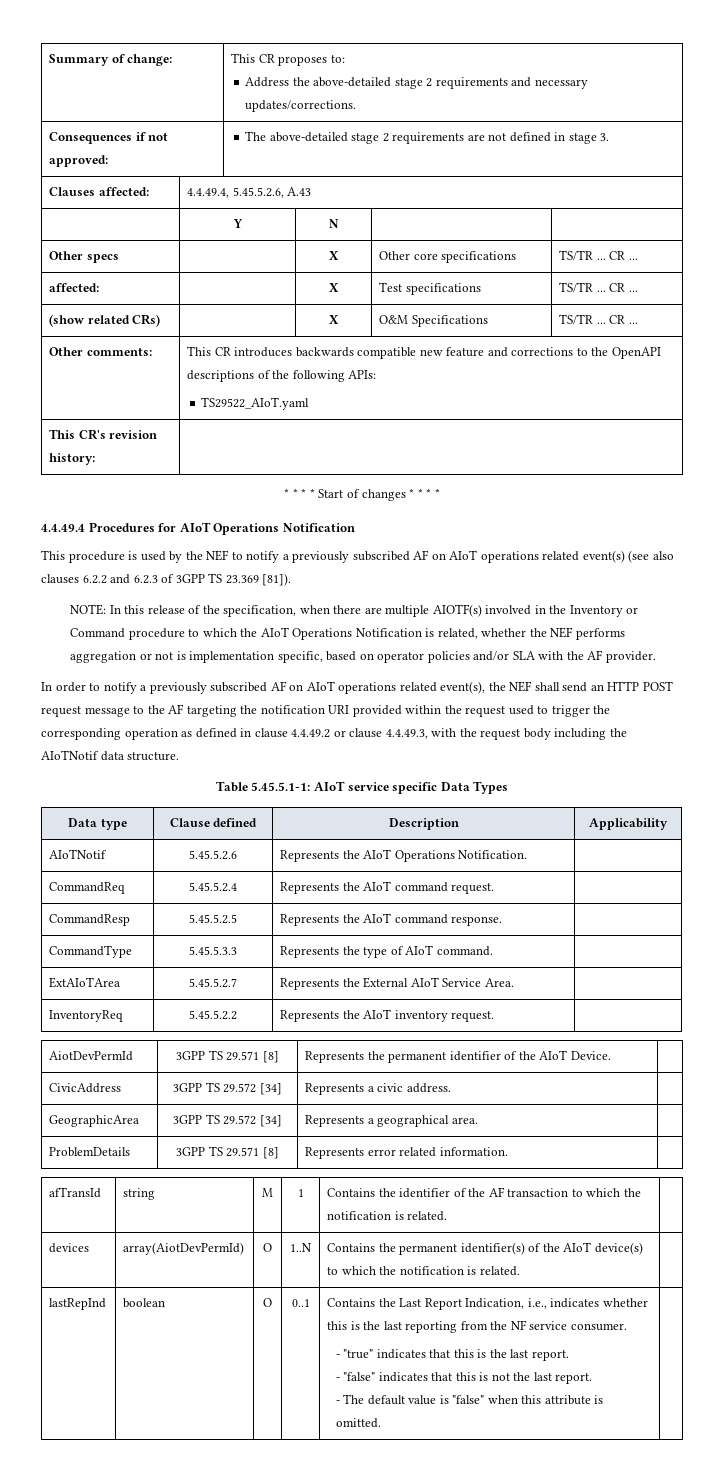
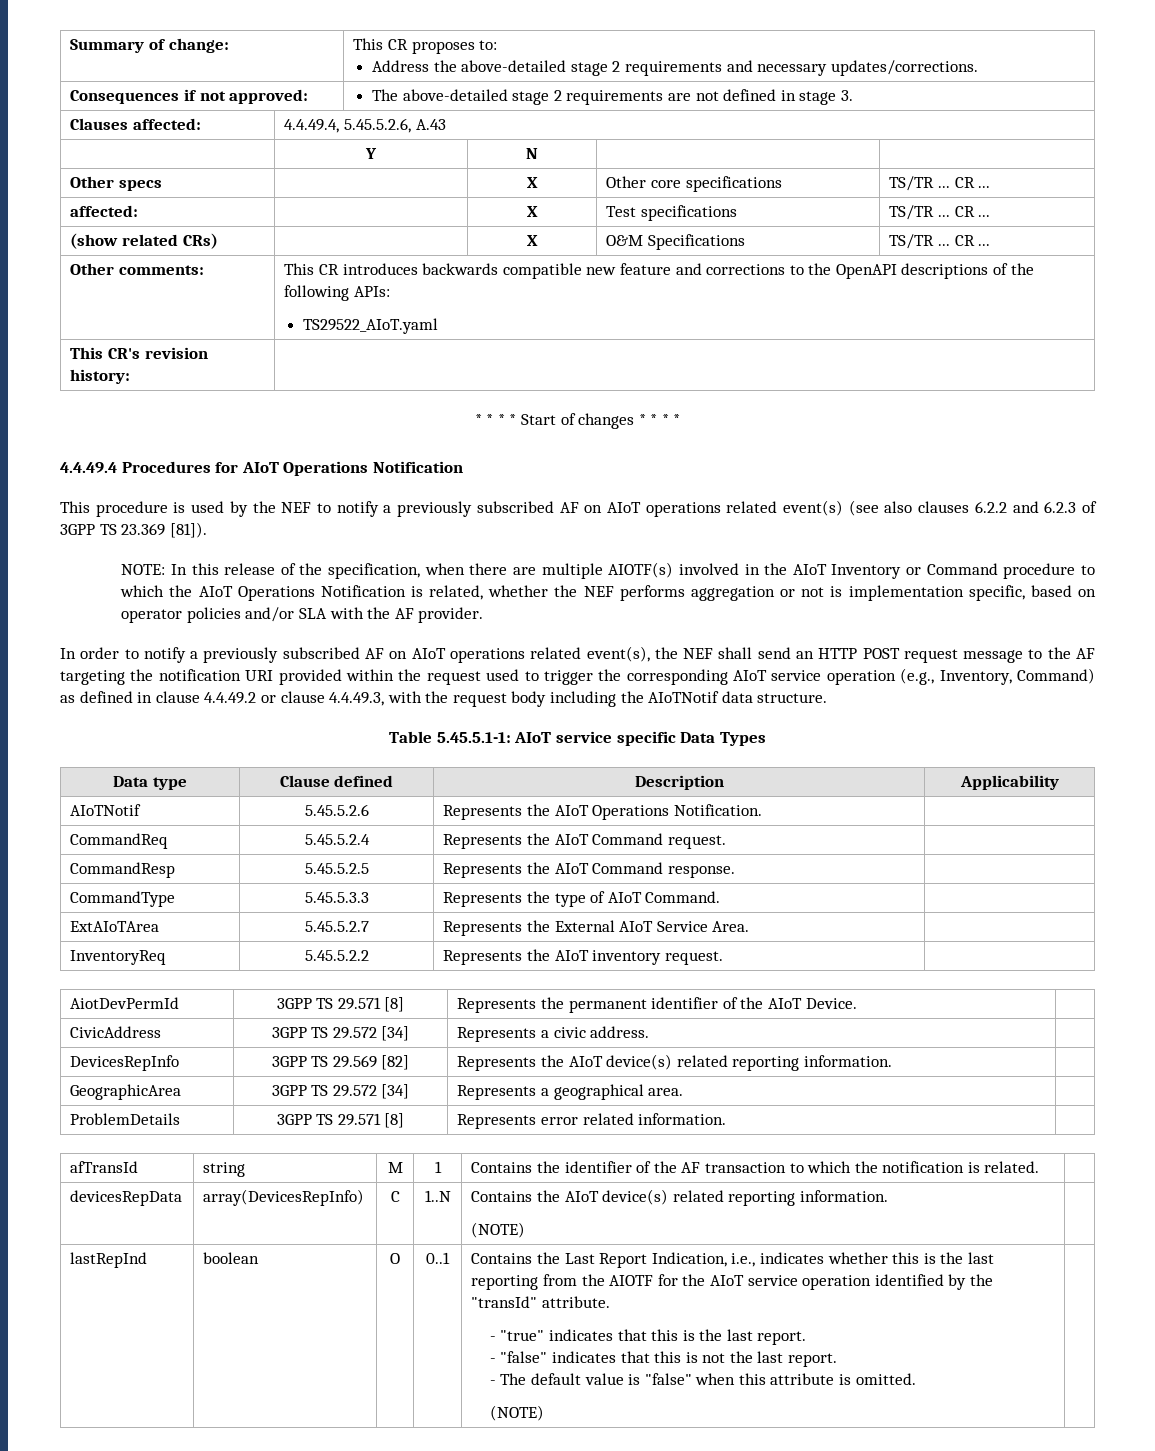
- NOTE: In this release of the specification, when there are multiple AIOTF(s) involved in the Inventory or Command procedure to which the AIoT Operations Notification is related, whether the NEF performs aggregation or not is implementation specific, based on operator policies and/or SLA with the AF provider.
+ NOTE: In this release of the specification, when there are multiple AIOTF(s) involved in the AIoT Inventory or Command procedure to which the AIoT Operations Notification is related, whether the NEF performs aggregation or not is implementation specific, based on operator policies and/or SLA with the AF provider.
- In order to notify a previously subscribed AF on AIoT operations related event(s), the NEF shall send an HTTP POST request message to the AF targeting the notification URI provided within the request used to trigger the corresponding operation as defined in clause 4.4.49.2 or clause 4.4.49.3, with the request body including the AIoTNotif data structure.
+ In order to notify a previously subscribed AF on AIoT operations related event(s), the NEF shall send an HTTP POST request message to the AF targeting the notification URI provided within the request used to trigger the corresponding AIoT service operation (e.g., Inventory, Command) as defined in clause 4.4.49.2 or clause 4.4.49.3, with the request body including the AIoTNotif data structure.
- CommandReq | 5.45.5.2.4 | Represents the AIoT command request. |
+ CommandReq | 5.45.5.2.4 | Represents the AIoT Command request. |
- CommandResp | 5.45.5.2.5 | Represents the AIoT command response. |
+ CommandResp | 5.45.5.2.5 | Represents the AIoT Command response. |
- CommandType | 5.45.5.3.3 | Represents the type of AIoT command. |
+ CommandType | 5.45.5.3.3 | Represents the type of AIoT Command. |
+ DevicesRepInfo | 3GPP TS 29.569 [82] | Represents the AIoT device(s) related reporting information. |
- devices | array(AiotDevPermId) | O | 1..N | Contains the permanent identifier(s) of the AIoT device(s) to which the notification is related. |
+ devicesRepData | array(DevicesRepInfo) | C | 1..N | Contains the AIoT device(s) related reporting information.
+ (NOTE) |
- Contains the Last Report Indication, i.e., indicates whether this is the last reporting from the NF service consumer.
+ Contains the Last Report Indication, i.e., indicates whether this is the last reporting from the AIOTF for the AIoT service operation identified by the "transId" attribute.
  - The default value is "false" when this attribute is omitted.
+ (NOTE)

